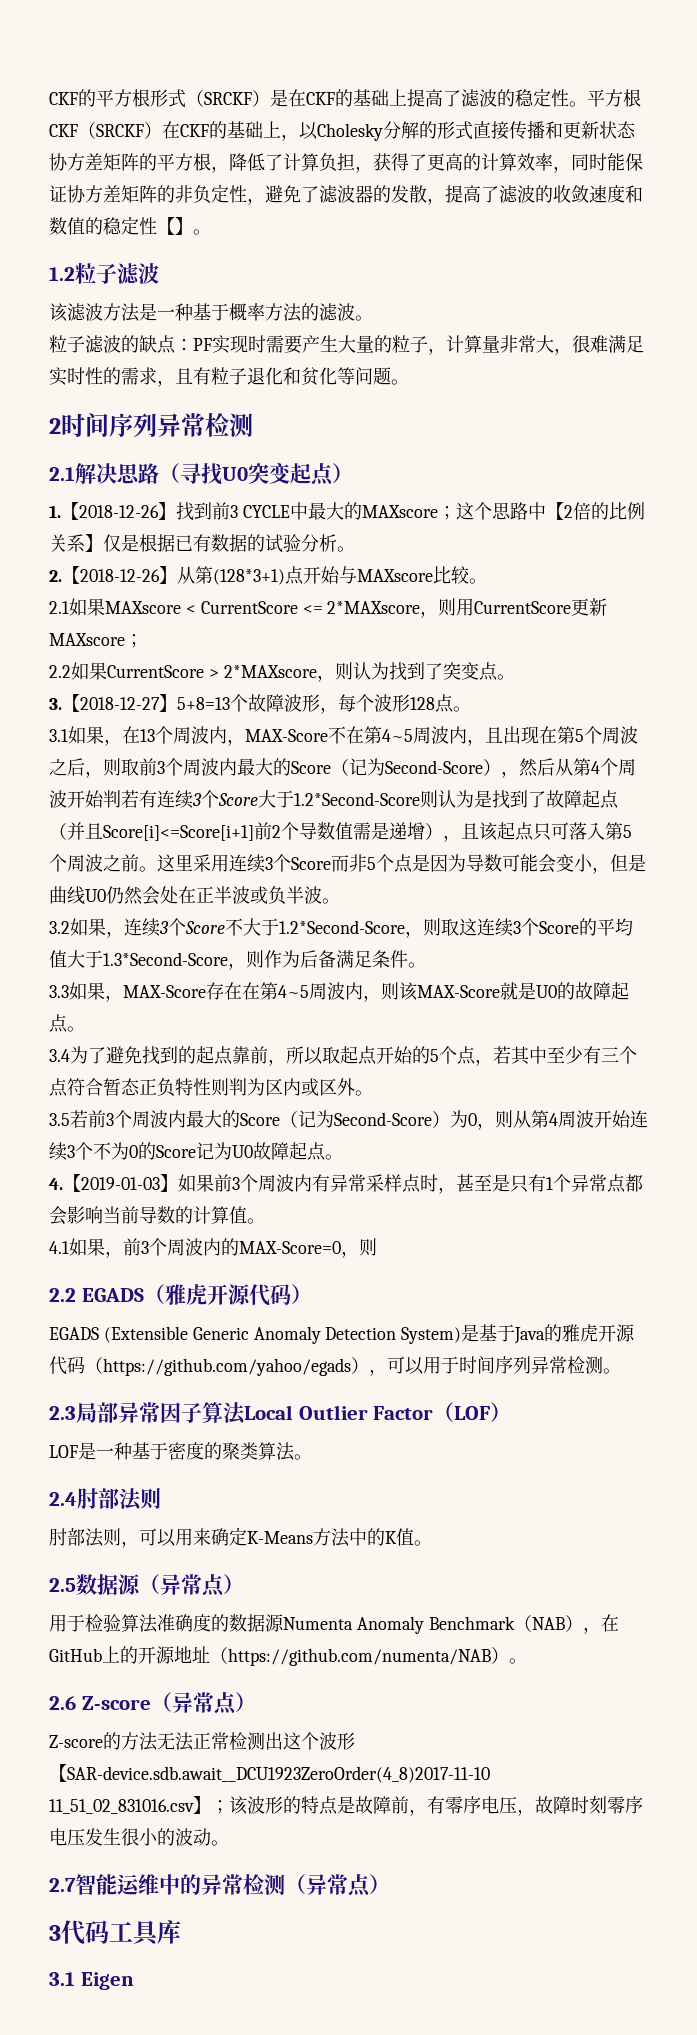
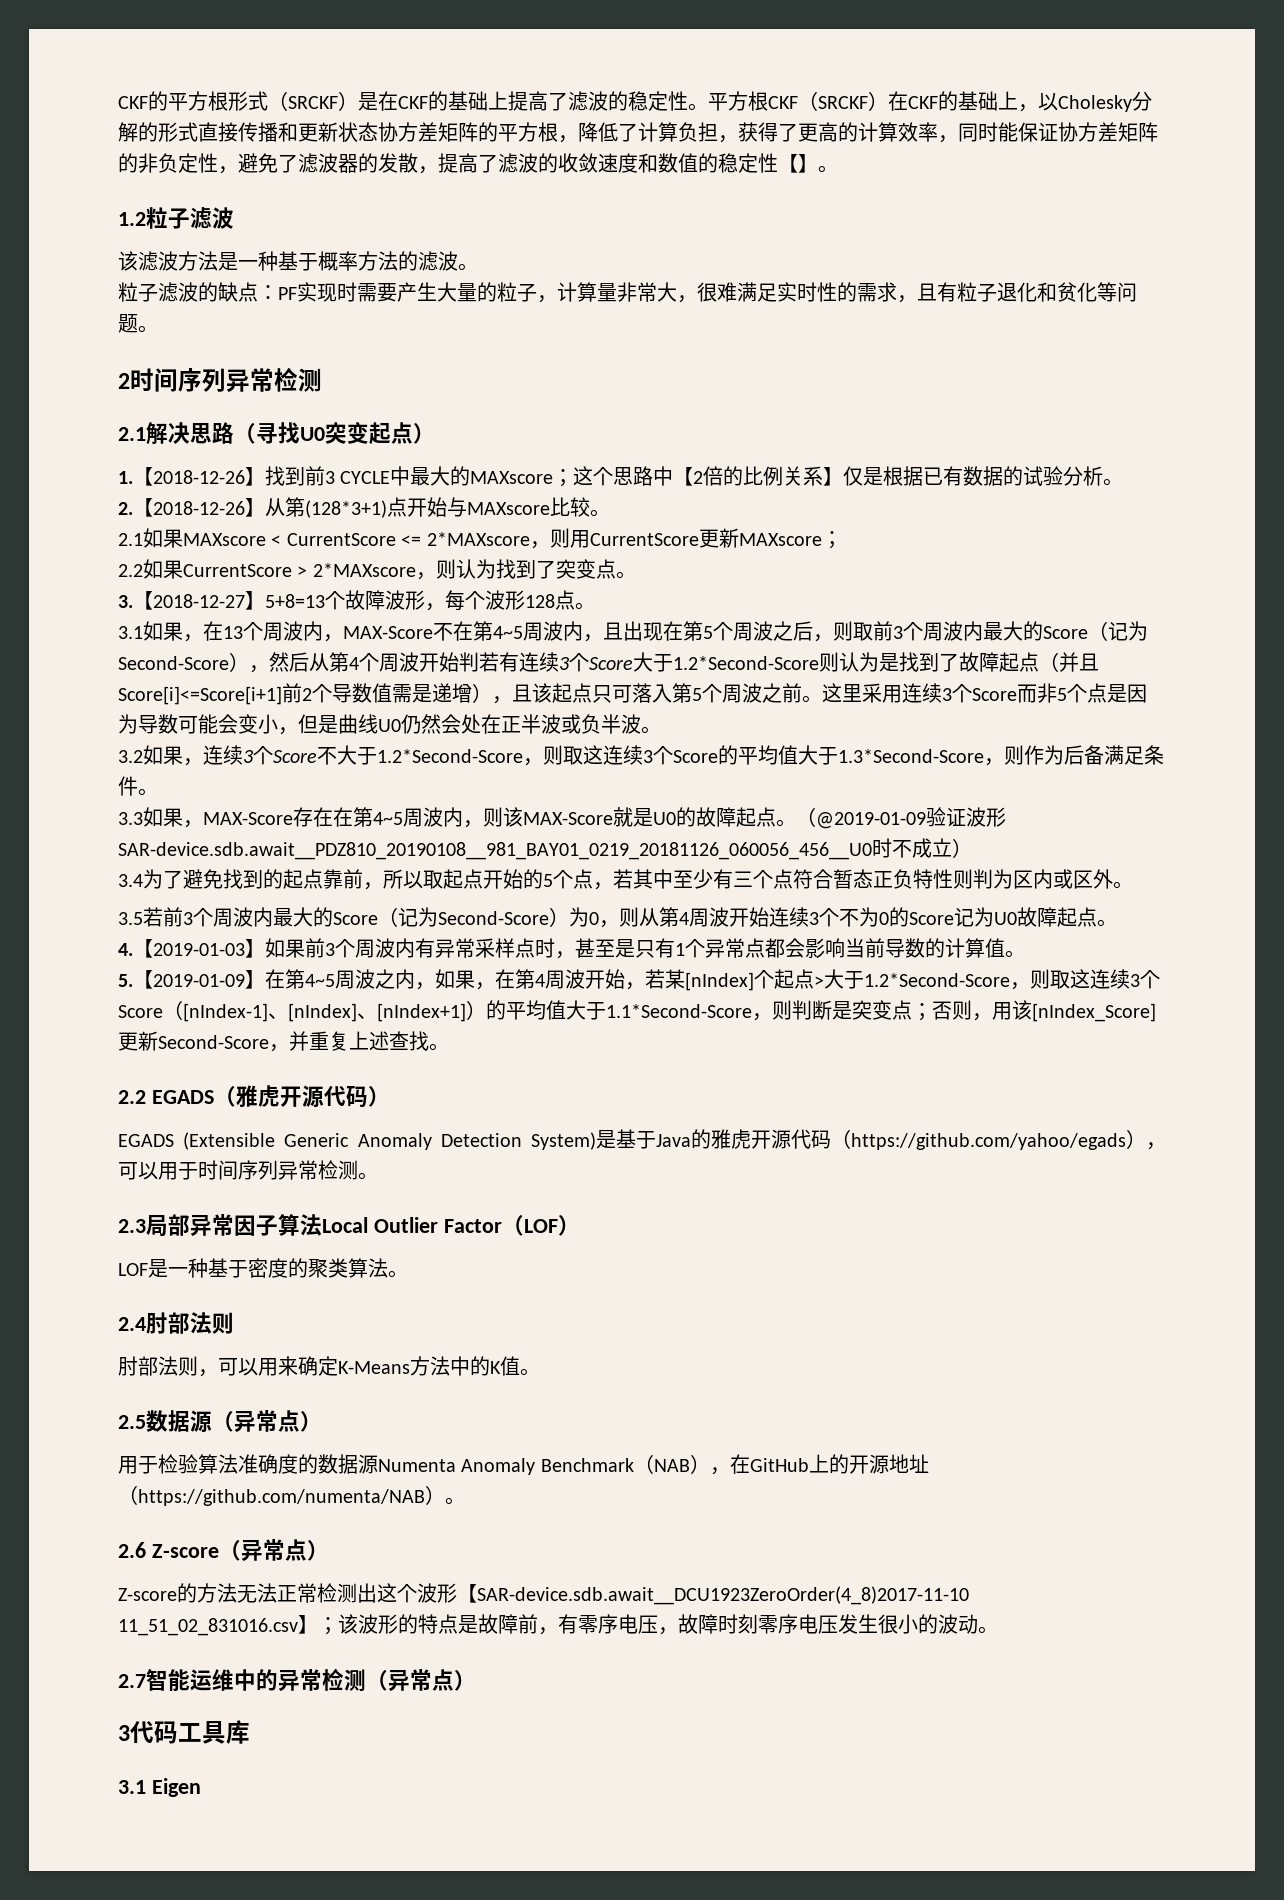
+ （@2019-01-09验证波形SAR-device.sdb.await__PDZ810_20190108__981_BAY01_0219_20181126_060056_456__U0时不成立）
- 4.1如果，前3个周波内的MAX-Score=0，则
+ 5.【2019-01-09】在第4~5周波之内，如果，在第4周波开始，若某[nIndex]个起点>大于1.2*Second-Score，则取这连续3个Score（[nIndex-1]、[nIndex]、[nIndex+1]）的平均值大于1.1*Second-Score，则判断是突变点；否则，用该[nIndex_Score]更新Second-Score，并重复上述查找。

